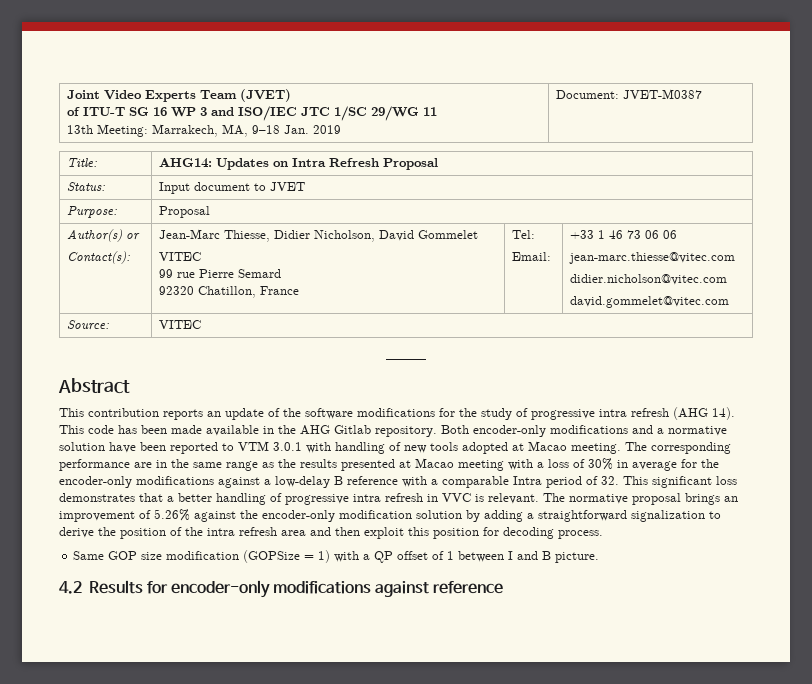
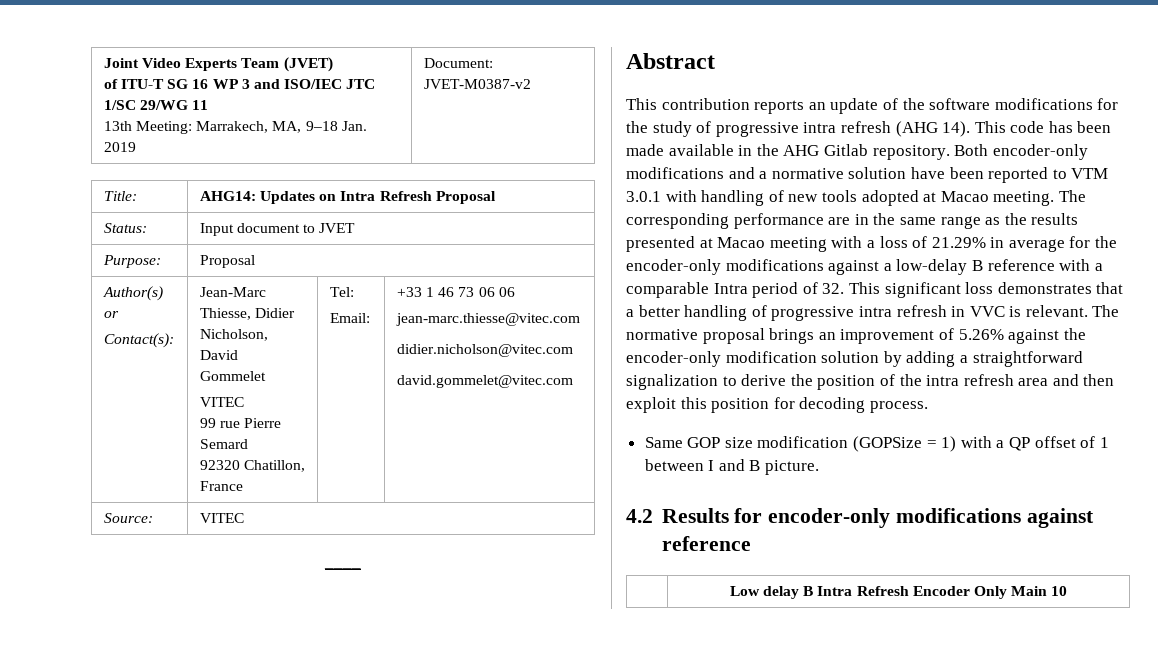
  Joint Video Experts Team (JVET)
  of ITU-T SG 16 WP 3 and ISO/IEC JTC 1/SC 29/WG 11
- 13th Meeting: Marrakech, MA, 9–18 Jan. 2019 | Document: JVET-M0387
+ 13th Meeting: Marrakech, MA, 9–18 Jan. 2019 | Document: JVET-M0387-v2
- The corresponding performance are in the same range as the results presented at Macao meeting with a loss of 30% in average for the encoder-only modifications against a low-delay B reference with a comparable Intra period of 32. This significant loss demonstrates that a better handling of progressive intra refresh in VVC is relevant.
+ The corresponding performance are in the same range as the results presented at Macao meeting with a loss of 21.29% in average for the encoder-only modifications against a low-delay B reference with a comparable Intra period of 32. This significant loss demonstrates that a better handling of progressive intra refresh in VVC is relevant.
+ | Low delay B Intra Refresh Encoder Only Main 10

